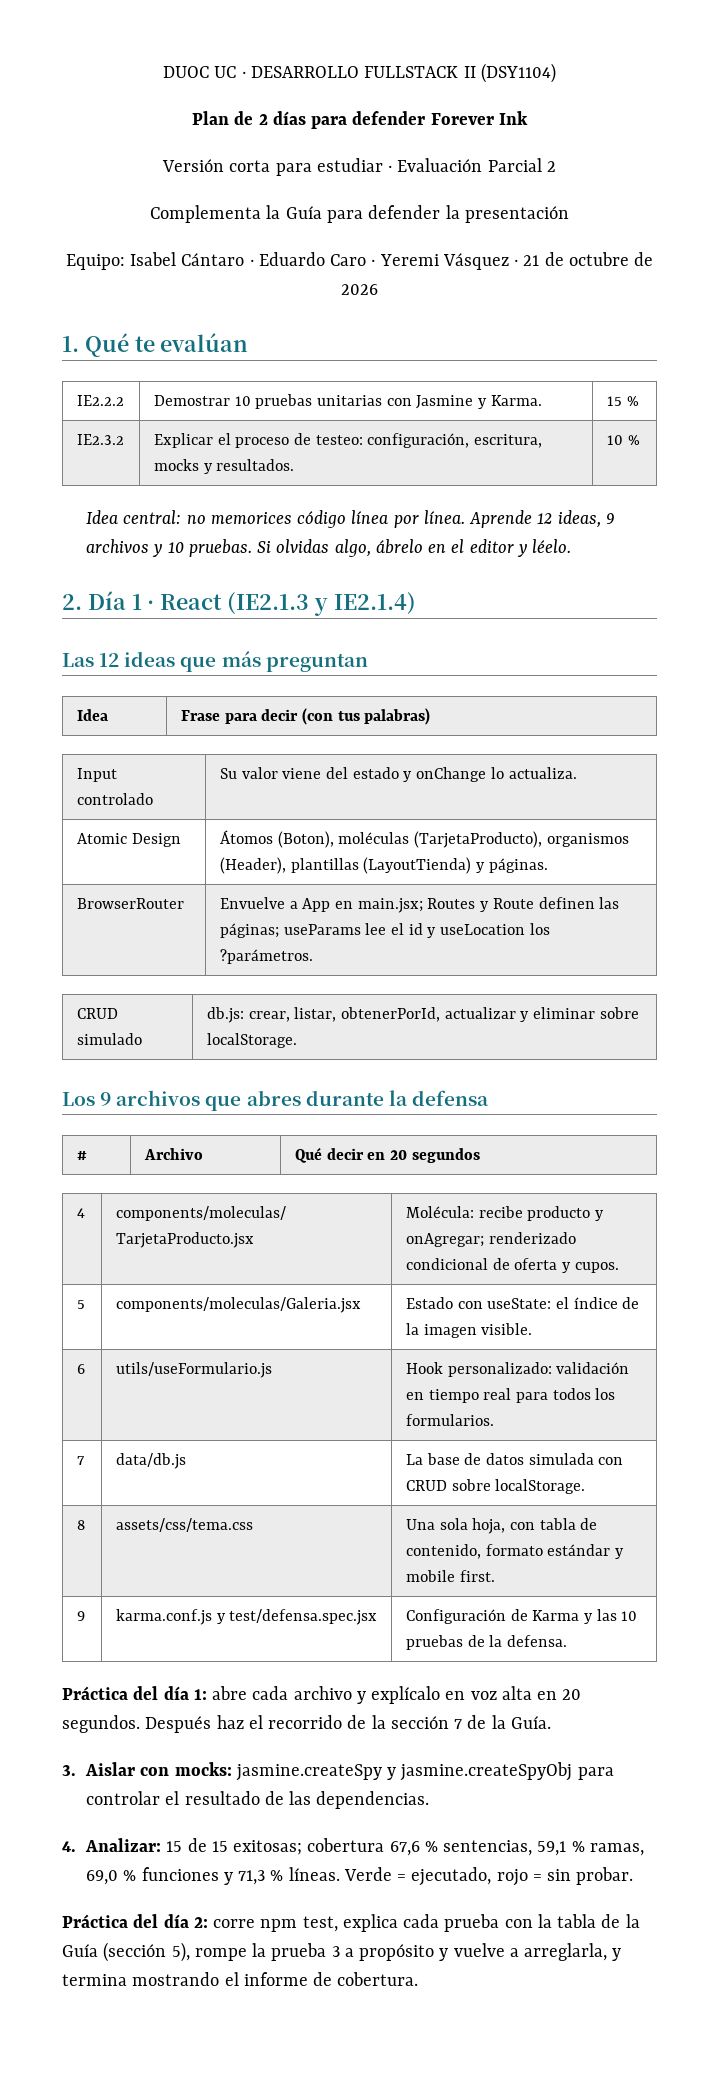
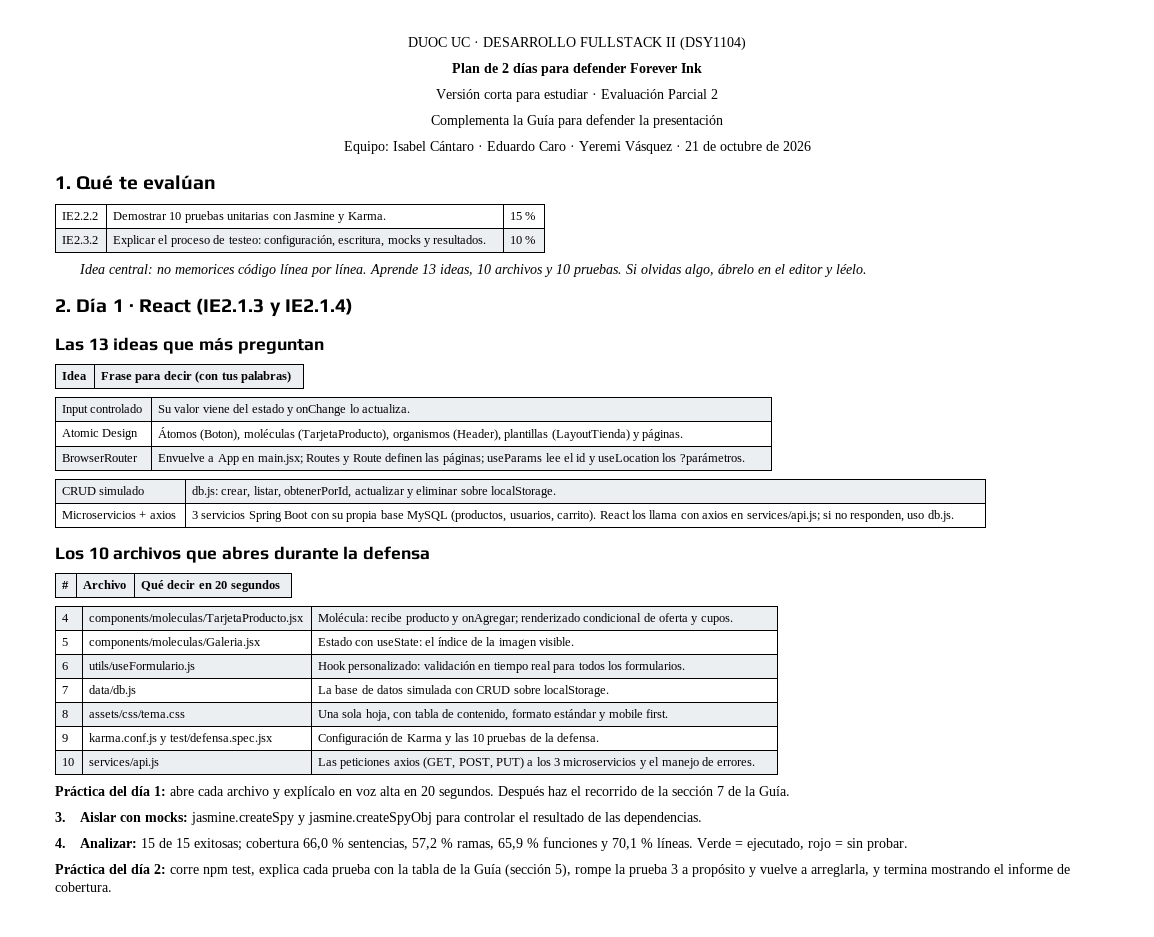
- Aprende 12 ideas, 9 archivos y 10 pruebas.
+ Aprende 13 ideas, 10 archivos y 10 pruebas.
- Las 12 ideas que más preguntan
+ Las 13 ideas que más preguntan
+ Microservicios + axios | 3 servicios Spring Boot con su propia base MySQL (productos, usuarios, carrito). React los llama con axios en services/api.js; si no responden, uso db.js.
- Los 9 archivos que abres durante la defensa
+ Los 10 archivos que abres durante la defensa
+ 10 | services/api.js | Las peticiones axios (GET, POST, PUT) a los 3 microservicios y el manejo de errores.
- 4. Analizar: 15 de 15 exitosas; cobertura 67,6 % sentencias, 59,1 % ramas, 69,0 % funciones y 71,3 % líneas.
+ 4. Analizar: 15 de 15 exitosas; cobertura 66,0 % sentencias, 57,2 % ramas, 65,9 % funciones y 70,1 % líneas.

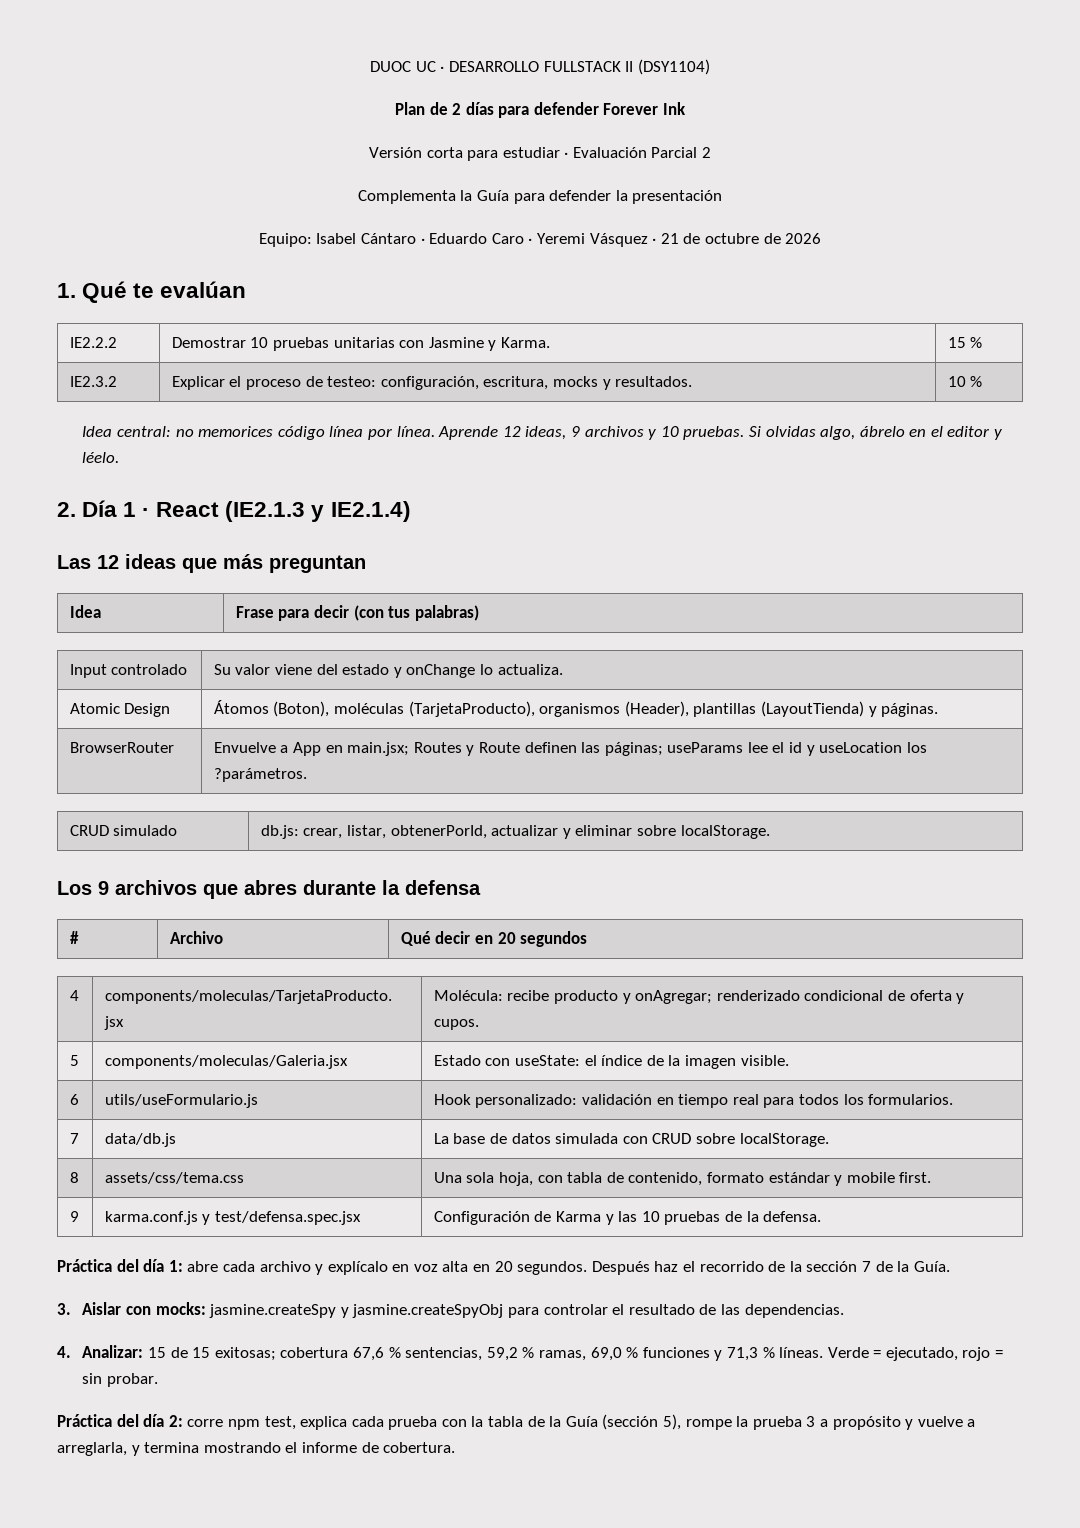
- Aprende 13 ideas, 10 archivos y 10 pruebas.
+ Aprende 12 ideas, 9 archivos y 10 pruebas.
- Las 13 ideas que más preguntan
+ Las 12 ideas que más preguntan
- Microservicios + axios | 3 servicios Spring Boot con su propia base MySQL (productos, usuarios, carrito). React los llama con axios en services/api.js; si no responden, uso db.js.
- Los 10 archivos que abres durante la defensa
+ Los 9 archivos que abres durante la defensa
- 10 | services/api.js | Las peticiones axios (GET, POST, PUT) a los 3 microservicios y el manejo de errores.
- 4. Analizar: 15 de 15 exitosas; cobertura 66,0 % sentencias, 57,2 % ramas, 65,9 % funciones y 70,1 % líneas.
+ 4. Analizar: 15 de 15 exitosas; cobertura 67,6 % sentencias, 59,2 % ramas, 69,0 % funciones y 71,3 % líneas.

